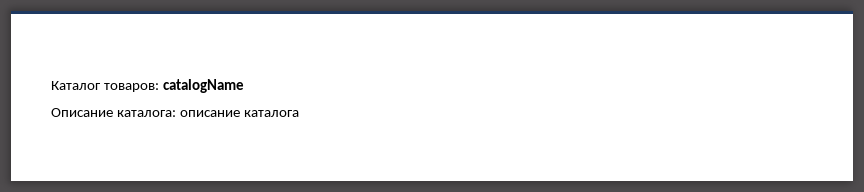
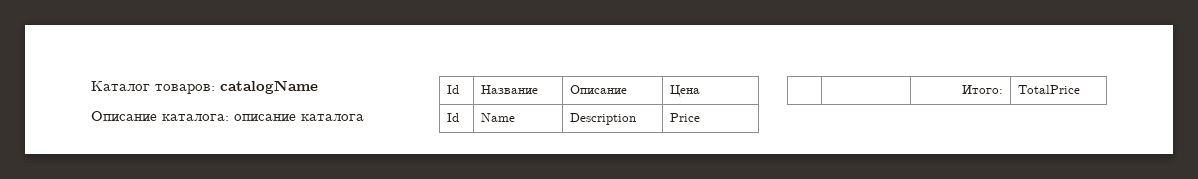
+ Id | Название | Описание | Цена
+ Id | Name | Description | Price
+ | | Итого: | TotalPrice

